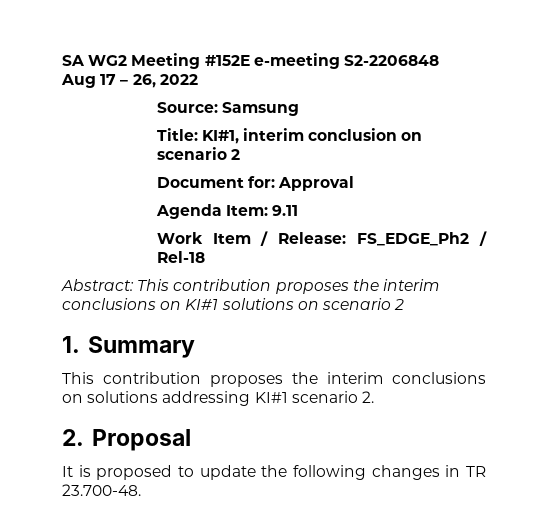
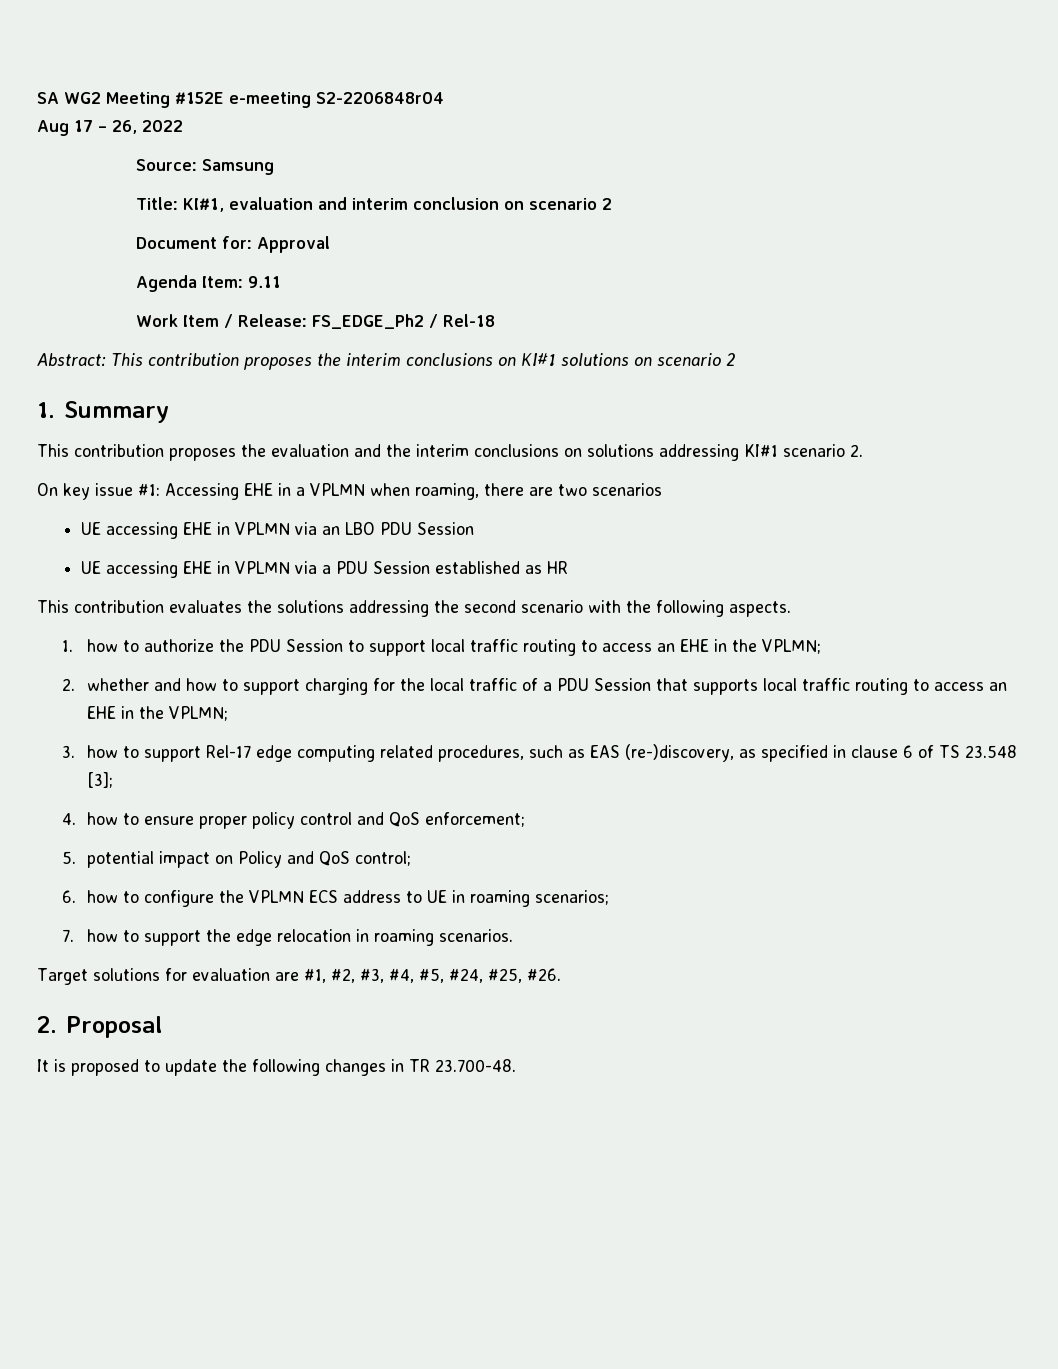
- SA WG2 Meeting #152E e-meeting S2-2206848
+ SA WG2 Meeting #152E e-meeting S2-2206848r04
- Title: KI#1, interim conclusion on scenario 2
+ Title: KI#1, evaluation and interim conclusion on scenario 2
- This contribution proposes the interim conclusions on solutions addressing KI#1 scenario 2.
+ This contribution proposes the evaluation and the interim conclusions on solutions addressing KI#1 scenario 2.
+ On key issue #1: Accessing EHE in a VPLMN when roaming, there are two scenarios
+ UE accessing EHE in VPLMN via an LBO PDU Session
+ UE accessing EHE in VPLMN via a PDU Session established as HR
+ This contribution evaluates the solutions addressing the second scenario with the following aspects.
+ 1. how to authorize the PDU Session to support local traffic routing to access an EHE in the VPLMN;
+ 2. whether and how to support charging for the local traffic of a PDU Session that supports local traffic routing to access an EHE in the VPLMN;
+ 3. how to support Rel-17 edge computing related procedures, such as EAS (re-)discovery, as specified in clause 6 of TS 23.548 [3];
+ 4. how to ensure proper policy control and QoS enforcement;
+ 5. potential impact on Policy and QoS control;
+ 6. how to configure the VPLMN ECS address to UE in roaming scenarios;
+ 7. how to support the edge relocation in roaming scenarios.
+ Target solutions for evaluation are #1, #2, #3, #4, #5, #24, #25, #26.

